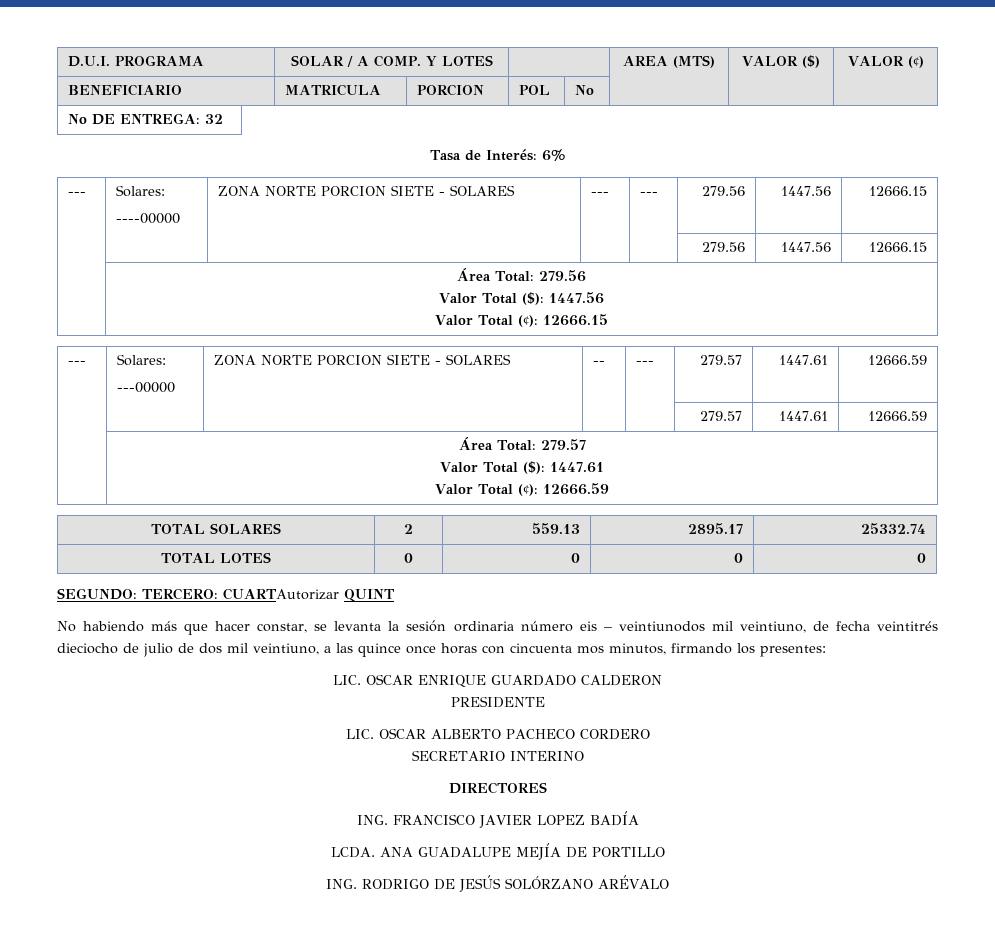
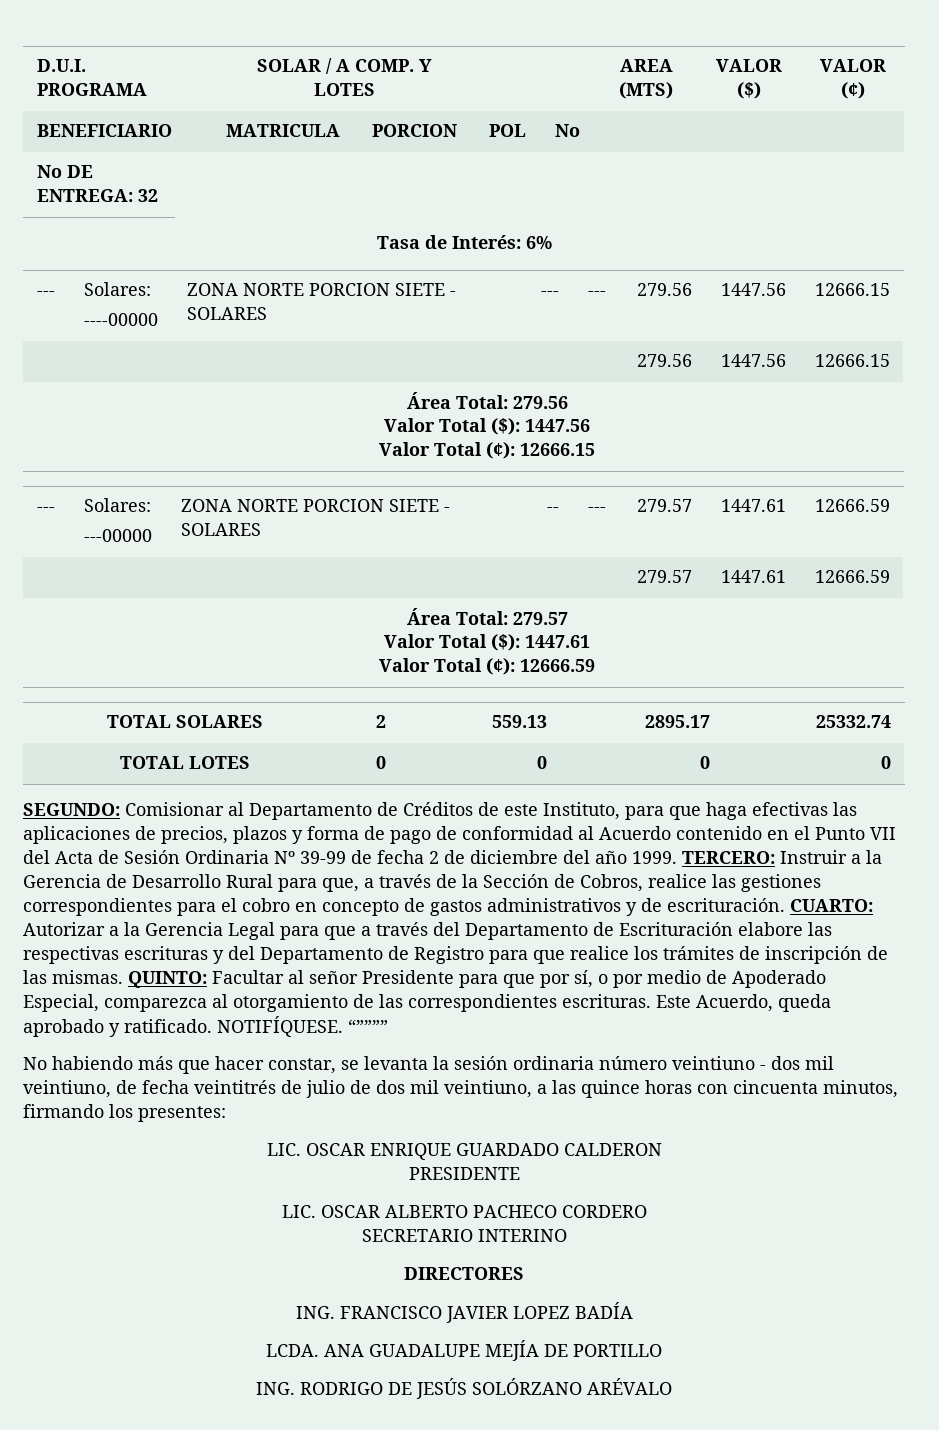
- SEGUNDO: TERCERO: CUARTAutorizar QUINT
+ SEGUNDO: Comisionar al Departamento de Créditos de este Instituto, para que haga efectivas las aplicaciones de precios, plazos y forma de pago de conformidad al Acuerdo contenido en el Punto VII del Acta de Sesión Ordinaria Nº 39-99 de fecha 2 de diciembre del año 1999. TERCERO: Instruir a la Gerencia de Desarrollo Rural para que, a través de la Sección de Cobros, realice las gestiones correspondientes para el cobro en concepto de gastos administrativos y de escrituración. CUARTO: Autorizar a la Gerencia Legal para que a través del Departamento de Escrituración elabore las respectivas escrituras y del Departamento de Registro para que realice los trámites de inscripción de las mismas. QUINTO: Facultar al señor Presidente para que por sí, o por medio de Apoderado Especial, comparezca al otorgamiento de las correspondientes escrituras. Este Acuerdo, queda aprobado y ratificado. NOTIFÍQUESE. “””””
- No habiendo más que hacer constar, se levanta la sesión ordinaria número eis – veintiunodos mil veintiuno, de fecha veintitrés dieciocho de julio de dos mil veintiuno, a las quince once horas con cincuenta mos minutos, firmando los presentes:
+ No habiendo más que hacer constar, se levanta la sesión ordinaria número veintiuno - dos mil veintiuno, de fecha veintitrés de julio de dos mil veintiuno, a las quince horas con cincuenta minutos, firmando los presentes:

